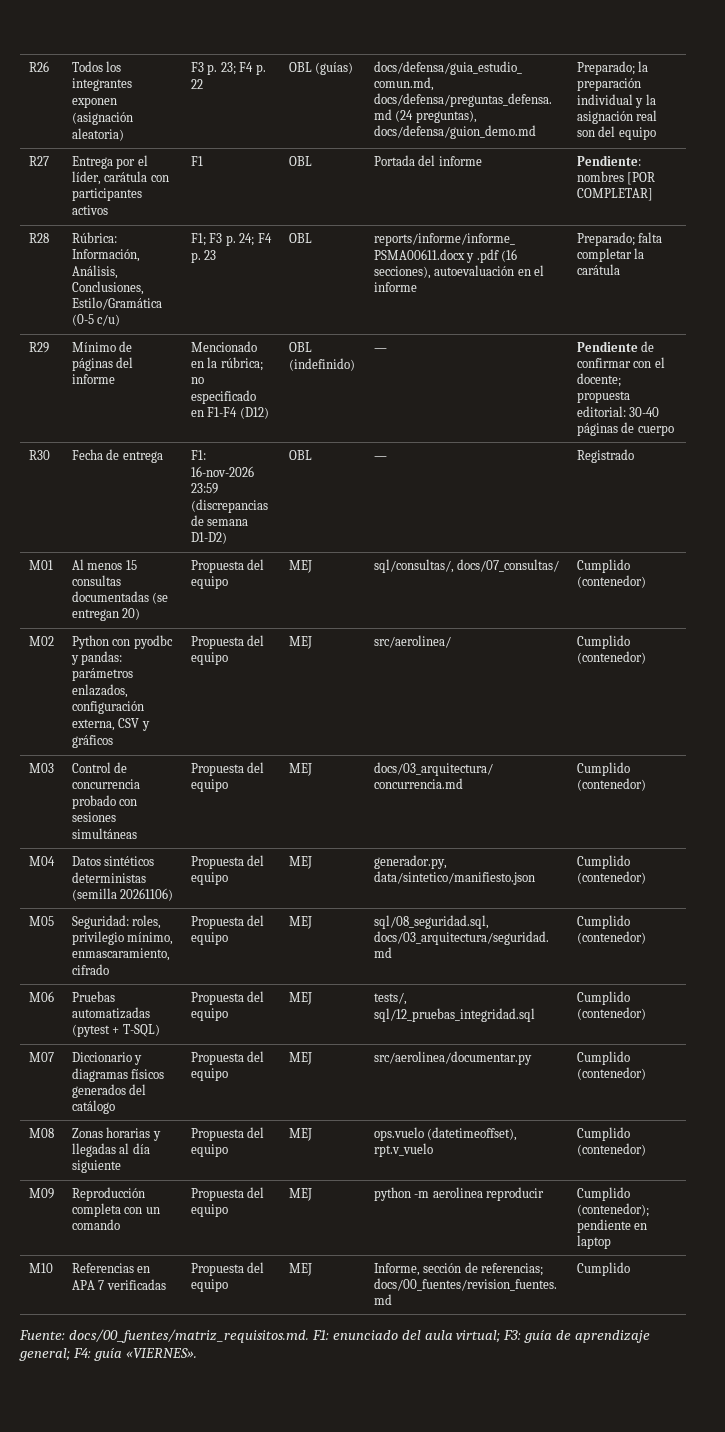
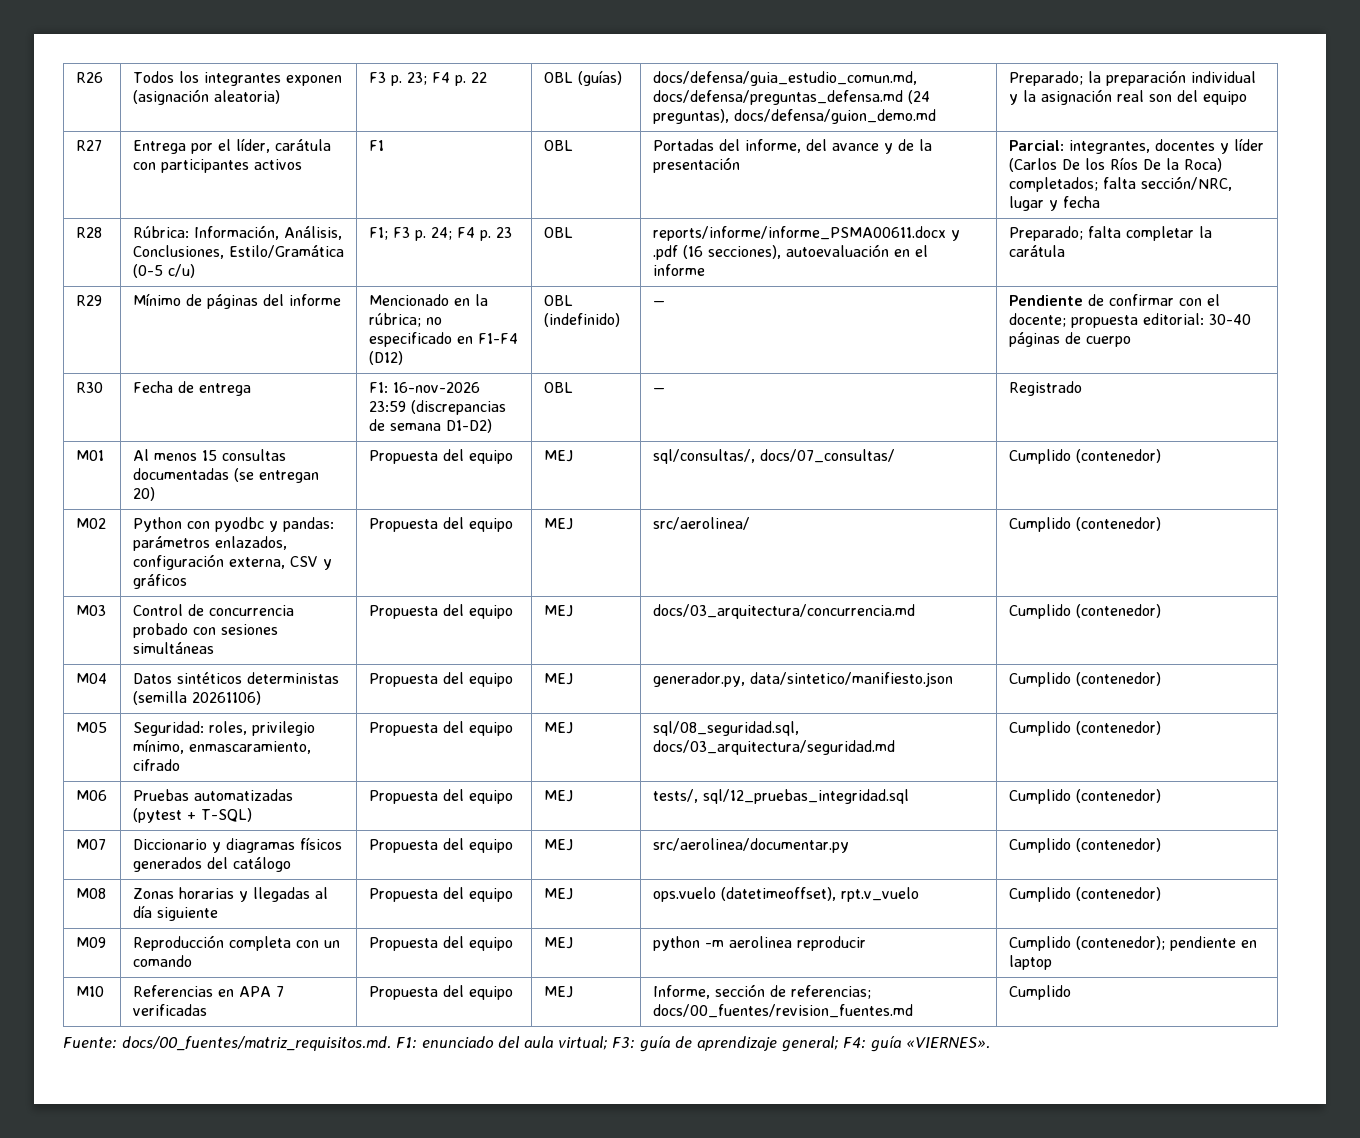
- R27 | Entrega por el líder, carátula con participantes activos | F1 | OBL | Portada del informe | Pendiente: nombres [POR COMPLETAR]
+ R27 | Entrega por el líder, carátula con participantes activos | F1 | OBL | Portadas del informe, del avance y de la presentación | Parcial: integrantes, docentes y líder (Carlos De los Ríos De la Roca) completados; falta sección/NRC, lugar y fecha

